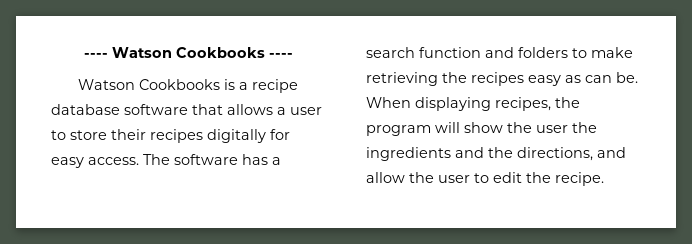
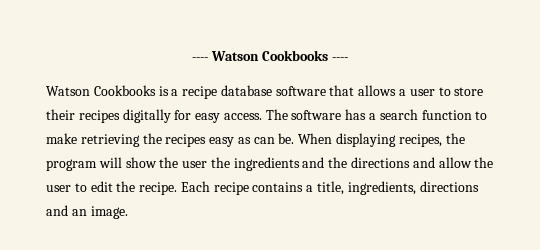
- The software has a search function and folders to make retrieving the recipes easy as can be.
+ The software has a search function to make retrieving the recipes easy as can be.
- When displaying recipes, the program will show the user the ingredients and the directions, and allow the user to edit the recipe.
+ When displaying recipes, the program will show the user the ingredients and the directions and allow the user to edit the recipe.
+ Each recipe contains a title, ingredients, directions and an image.

